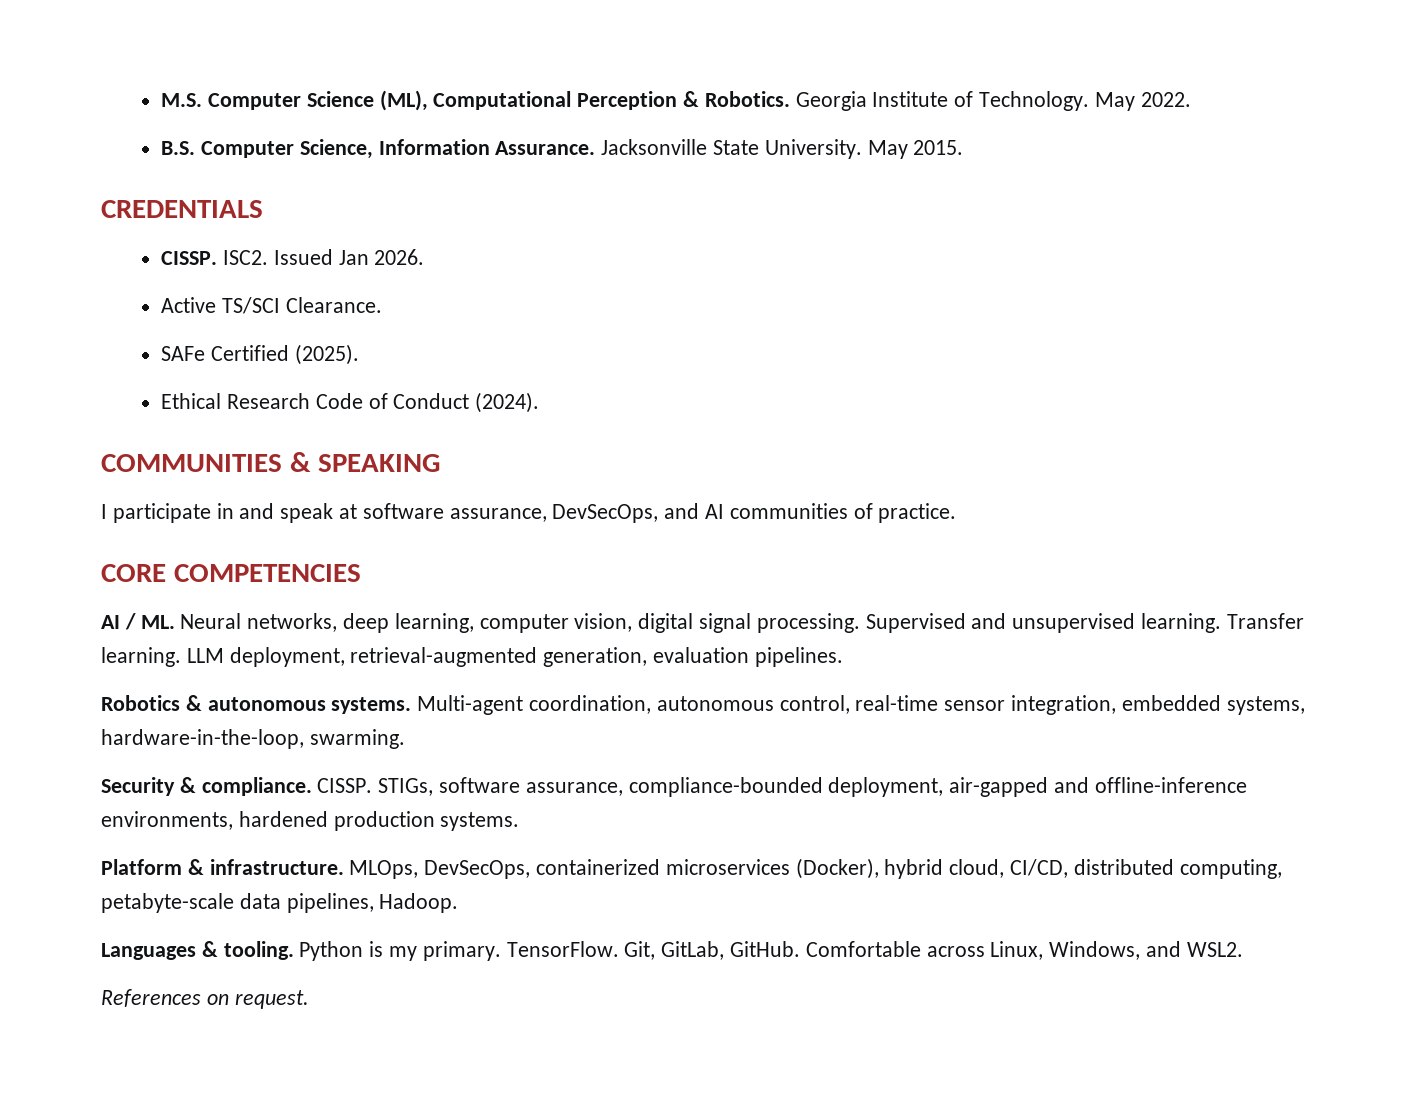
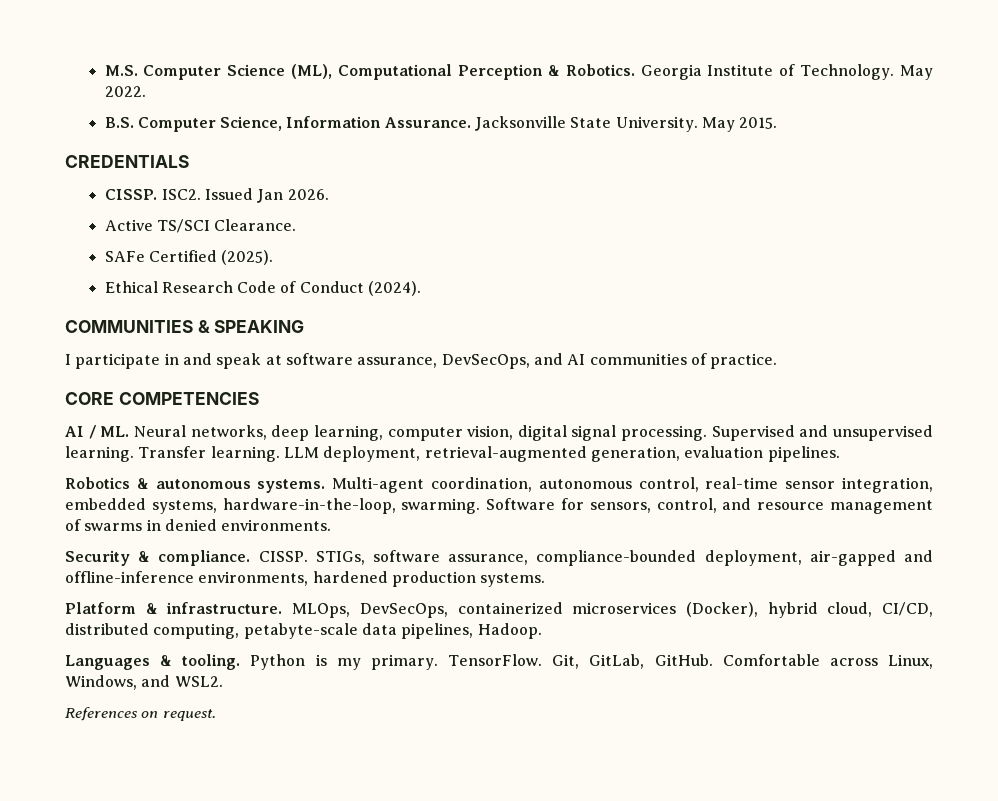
+ Software for sensors, control, and resource management of swarms in denied environments.

